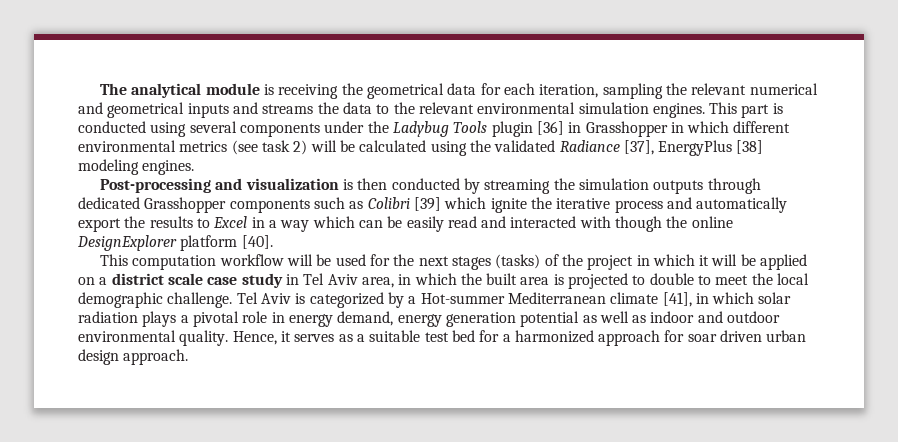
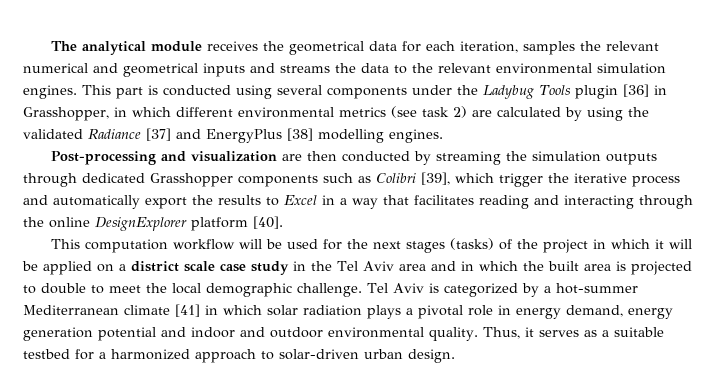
- The analytical module is receiving the geometrical data for each iteration, sampling the relevant numerical and geometrical inputs and streams the data to the relevant environmental simulation engines.
+ The analytical module receives the geometrical data for each iteration, samples the relevant numerical and geometrical inputs and streams the data to the relevant environmental simulation engines.
- This part is conducted using several components under the Ladybug Tools plugin [36] in Grasshopper in which different environmental metrics (see task 2) will be calculated using the validated Radiance [37], EnergyPlus [38] modeling engines.
+ This part is conducted using several components under the Ladybug Tools plugin [36] in Grasshopper, in which different environmental metrics (see task 2) are calculated by using the validated Radiance [37] and EnergyPlus [38] modelling engines.
- Post-processing and visualization is then conducted by streaming the simulation outputs through dedicated Grasshopper components such as Colibri [39] which ignite the iterative process and automatically export the results to Excel in a way which can be easily read and interacted with though the online DesignExplorer platform [40].
+ Post-processing and visualization are then conducted by streaming the simulation outputs through dedicated Grasshopper components such as Colibri [39], which trigger the iterative process and automatically export the results to Excel in a way that facilitates reading and interacting through the online DesignExplorer platform [40].
- This computation workflow will be used for the next stages (tasks) of the project in which it will be applied on a district scale case study in Tel Aviv area, in which the built area is projected to double to meet the local demographic challenge.
+ This computation workflow will be used for the next stages (tasks) of the project in which it will be applied on a district scale case study in the Tel Aviv area and in which the built area is projected to double to meet the local demographic challenge.
- Tel Aviv is categorized by a Hot-summer Mediterranean climate [41], in which solar radiation plays a pivotal role in energy demand, energy generation potential as well as indoor and outdoor environmental quality.
+ Tel Aviv is categorized by a hot-summer Mediterranean climate [41] in which solar radiation plays a pivotal role in energy demand, energy generation potential and indoor and outdoor environmental quality.
- Hence, it serves as a suitable test bed for a harmonized approach for soar driven urban design approach.
+ Thus, it serves as a suitable testbed for a harmonized approach to solar-driven urban design.

